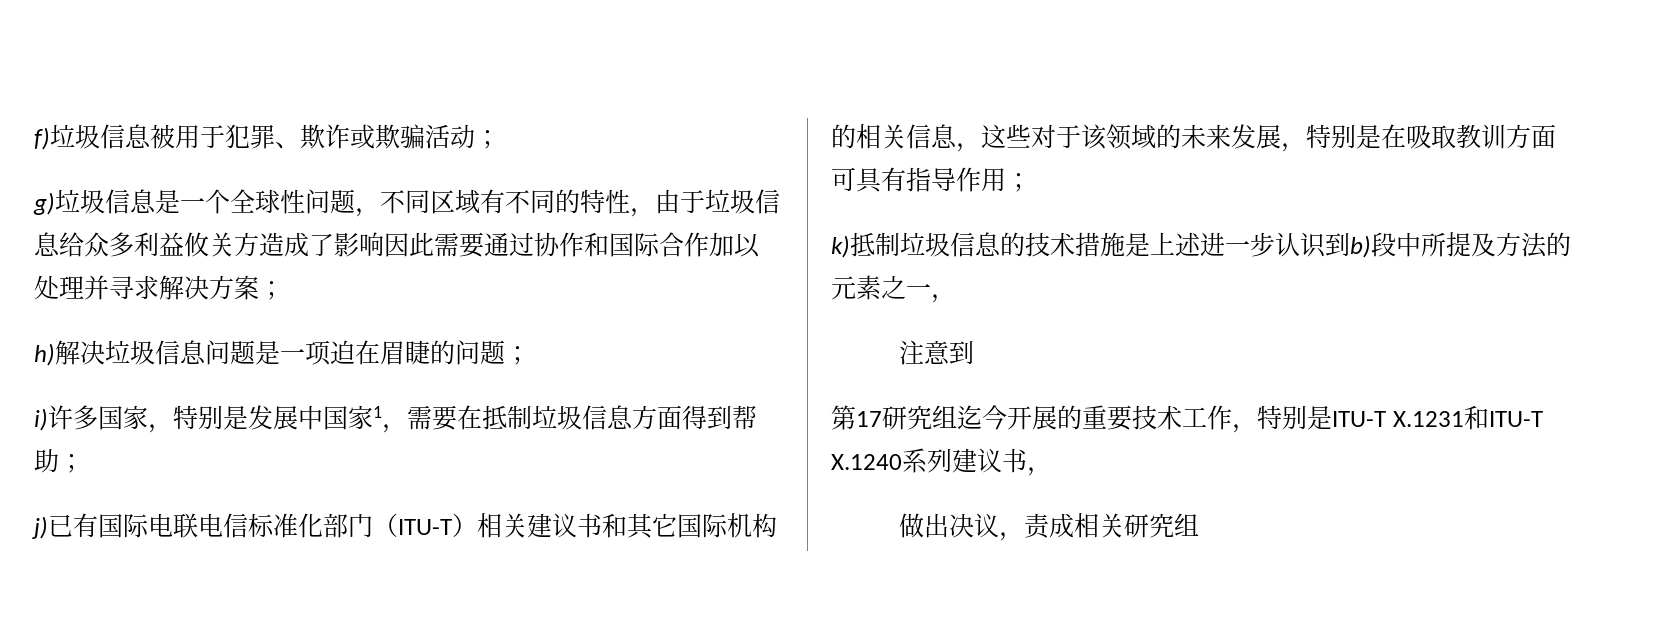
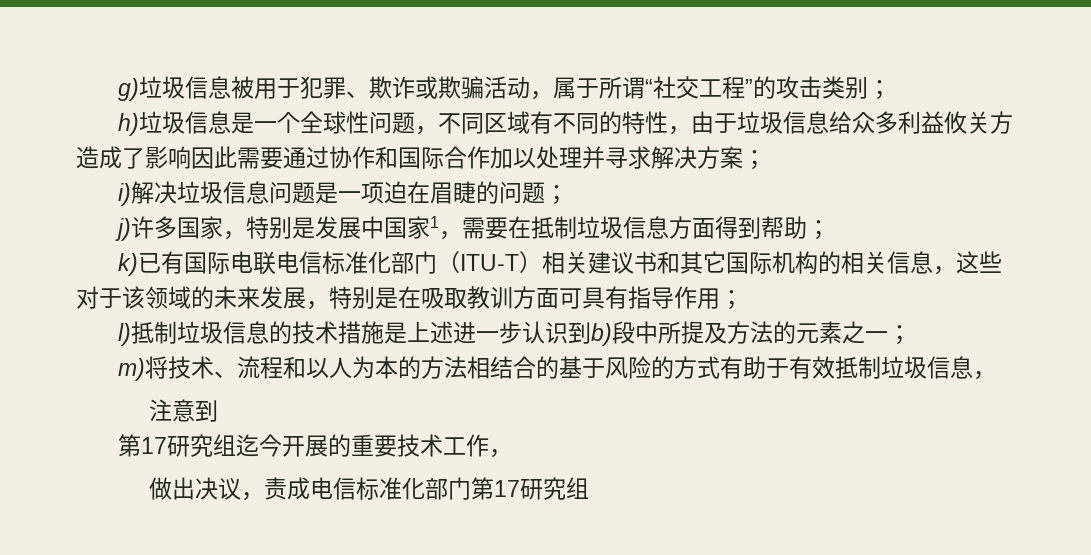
- f)垃圾信息被用于犯罪、欺诈或欺骗活动；
- g)垃圾信息是一个全球性问题，不同区域有不同的特性，由于垃圾信息给众多利益攸关方造成了影响因此需要通过协作和国际合作加以处理并寻求解决方案；
+ g)垃圾信息被用于犯罪、欺诈或欺骗活动，属于所谓“社交工程”的攻击类别；
+ h)垃圾信息是一个全球性问题，不同区域有不同的特性，由于垃圾信息给众多利益攸关方造成了影响因此需要通过协作和国际合作加以处理并寻求解决方案；
- h)解决垃圾信息问题是一项迫在眉睫的问题；
+ i)解决垃圾信息问题是一项迫在眉睫的问题；
- i)许多国家，特别是发展中国家1，需要在抵制垃圾信息方面得到帮助；
+ j)许多国家，特别是发展中国家1，需要在抵制垃圾信息方面得到帮助；
- j)已有国际电联电信标准化部门（ITU-T）相关建议书和其它国际机构的相关信息，这些对于该领域的未来发展，特别是在吸取教训方面可具有指导作用；
+ k)已有国际电联电信标准化部门（ITU-T）相关建议书和其它国际机构的相关信息，这些对于该领域的未来发展，特别是在吸取教训方面可具有指导作用；
- k)抵制垃圾信息的技术措施是上述进一步认识到b)段中所提及方法的元素之一，
+ l)抵制垃圾信息的技术措施是上述进一步认识到b)段中所提及方法的元素之一；
+ m)将技术、流程和以人为本的方法相结合的基于风险的方式有助于有效抵制垃圾信息，
- 第17研究组迄今开展的重要技术工作，特别是ITU-T X.1231和ITU-T X.1240系列建议书，
+ 第17研究组迄今开展的重要技术工作，
- 做出决议，责成相关研究组
+ 做出决议，责成电信标准化部门第17研究组

